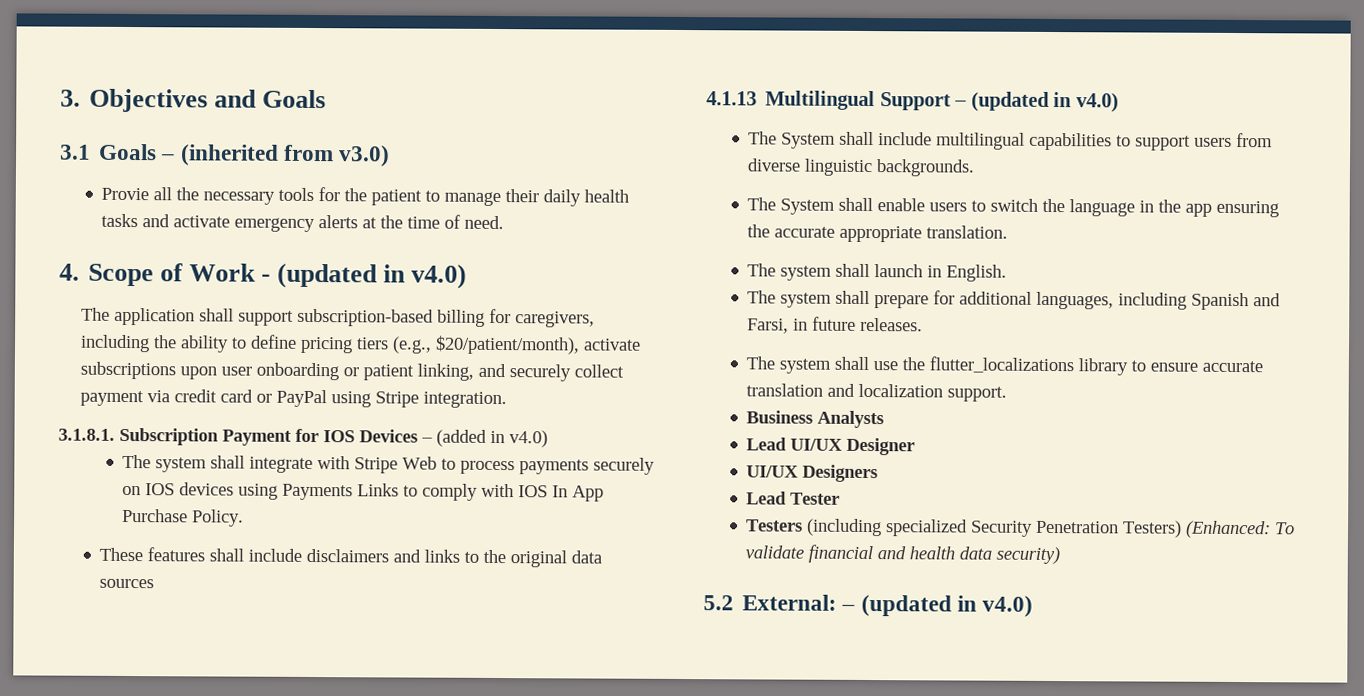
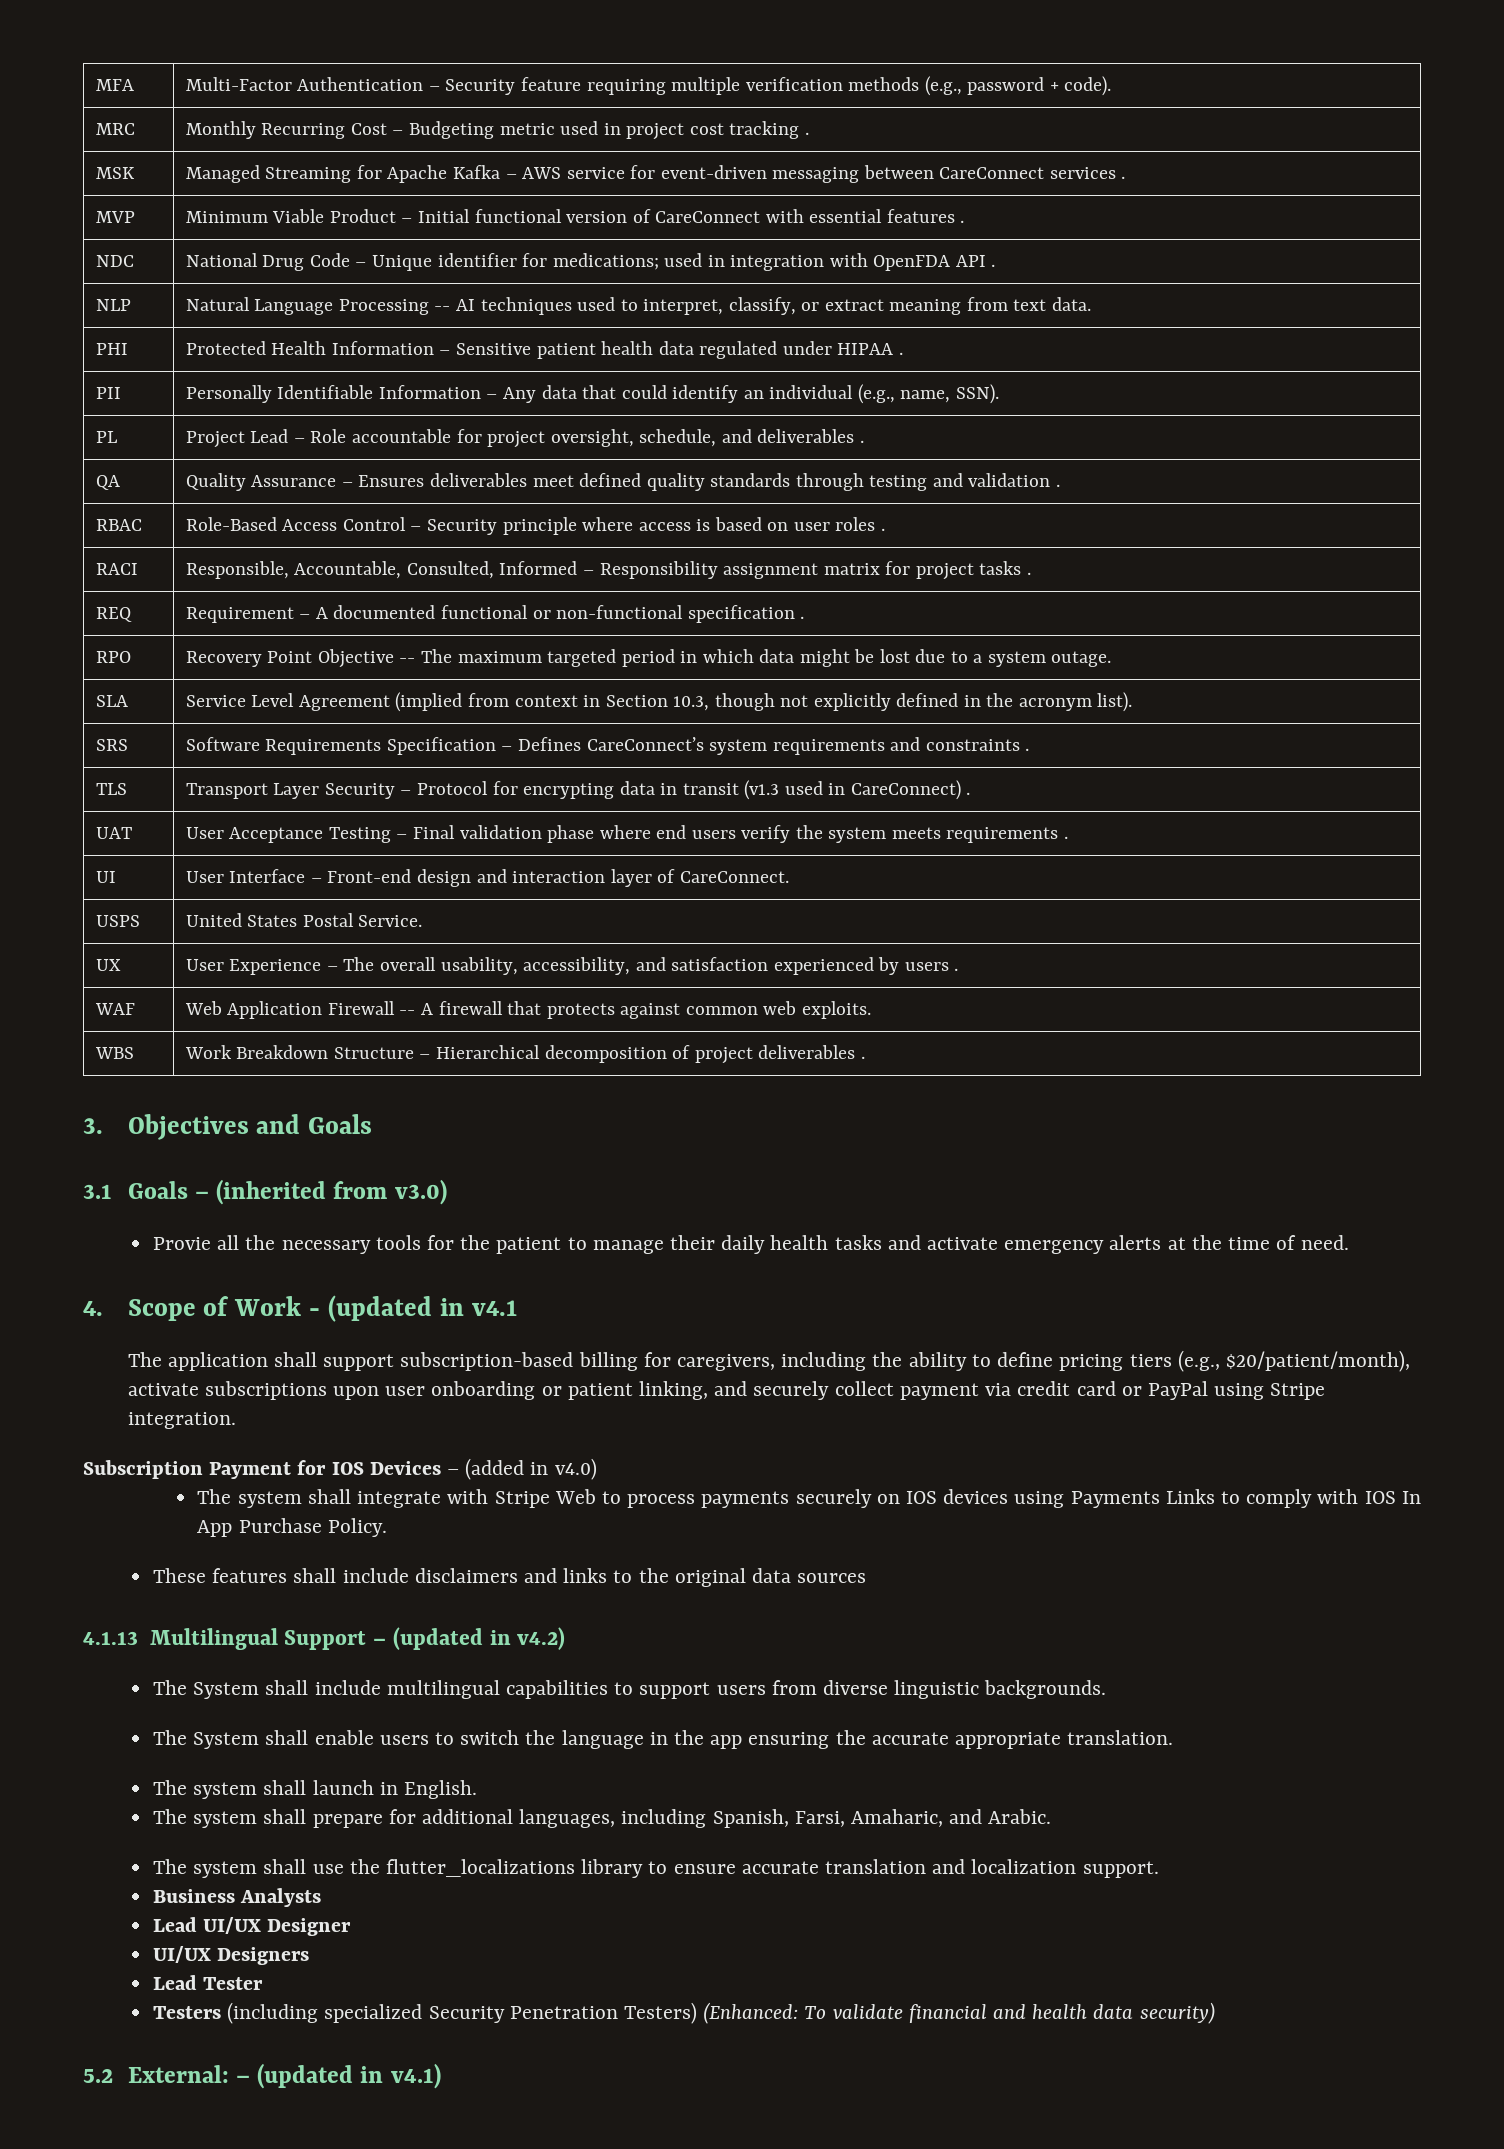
+ MFA | Multi-Factor Authentication – Security feature requiring multiple verification methods (e.g., password + code).
+ MRC | Monthly Recurring Cost – Budgeting metric used in project cost tracking .
+ MSK | Managed Streaming for Apache Kafka – AWS service for event-driven messaging between CareConnect services .
+ MVP | Minimum Viable Product – Initial functional version of CareConnect with essential features .
+ NDC | National Drug Code – Unique identifier for medications; used in integration with OpenFDA API .
+ NLP | Natural Language Processing -- AI techniques used to interpret, classify, or extract meaning from text data.
+ PHI | Protected Health Information – Sensitive patient health data regulated under HIPAA .
+ PII | Personally Identifiable Information – Any data that could identify an individual (e.g., name, SSN).
+ PL | Project Lead – Role accountable for project oversight, schedule, and deliverables .
+ QA | Quality Assurance – Ensures deliverables meet defined quality standards through testing and validation .
+ RBAC | Role-Based Access Control – Security principle where access is based on user roles .
+ RACI | Responsible, Accountable, Consulted, Informed – Responsibility assignment matrix for project tasks .
+ REQ | Requirement – A documented functional or non-functional specification .
+ RPO | Recovery Point Objective -- The maximum targeted period in which data might be lost due to a system outage.
+ SLA | Service Level Agreement (implied from context in Section 10.3, though not explicitly defined in the acronym list).
+ SRS | Software Requirements Specification – Defines CareConnect’s system requirements and constraints .
+ TLS | Transport Layer Security – Protocol for encrypting data in transit (v1.3 used in CareConnect) .
+ UAT | User Acceptance Testing – Final validation phase where end users verify the system meets requirements .
+ UI | User Interface – Front-end design and interaction layer of CareConnect.
+ USPS | United States Postal Service.
+ UX | User Experience – The overall usability, accessibility, and satisfaction experienced by users .
+ WAF | Web Application Firewall -- A firewall that protects against common web exploits.
+ WBS | Work Breakdown Structure – Hierarchical decomposition of project deliverables .
- 4. Scope of Work - (updated in v4.0)
+ 4. Scope of Work - (updated in v4.1
- 3.1.8.1. Subscription Payment for IOS Devices – (added in v4.0)
+ Subscription Payment for IOS Devices – (added in v4.0)
- 4.1.13 Multilingual Support – (updated in v4.0)
+ 4.1.13 Multilingual Support – (updated in v4.2)
- The system shall prepare for additional languages, including Spanish and Farsi, in future releases.
+ The system shall prepare for additional languages, including Spanish, Farsi, Amaharic, and Arabic.
- 5.2 External: – (updated in v4.0)
+ 5.2 External: – (updated in v4.1)

